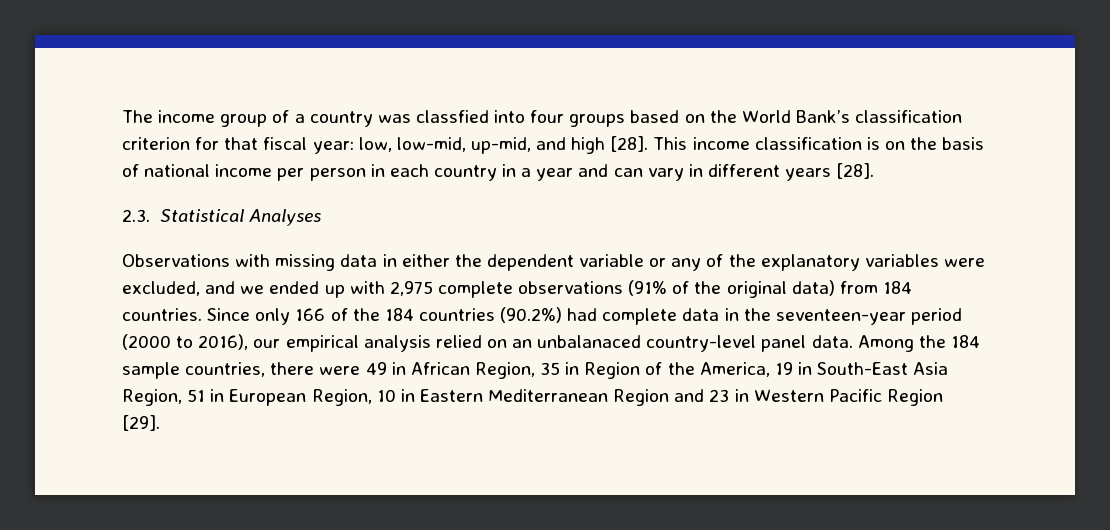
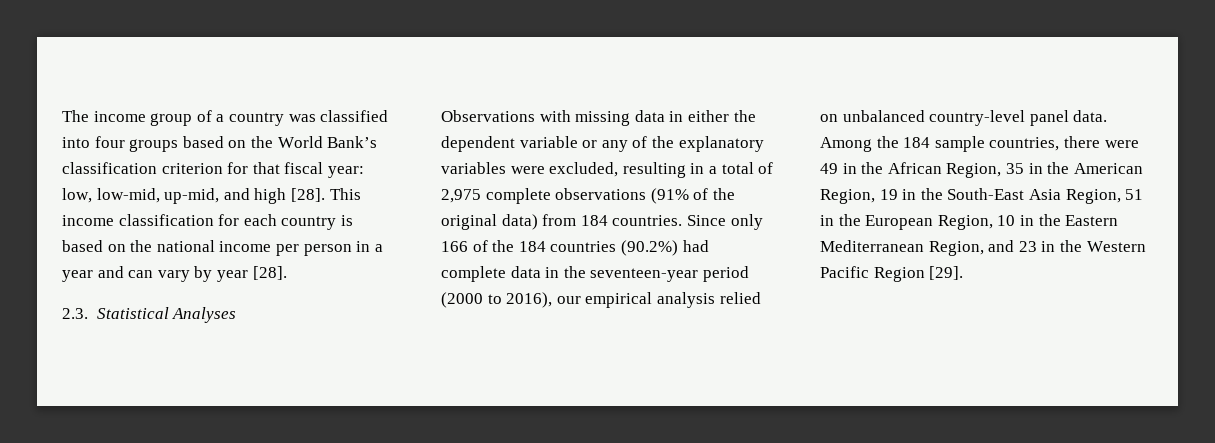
- The income group of a country was classfied into four groups based on the World Bank’s classification criterion for that fiscal year: low, low-mid, up-mid, and high [28].
+ The income group of a country was classified into four groups based on the World Bank’s classification criterion for that fiscal year: low, low-mid, up-mid, and high [28].
- This income classification is on the basis of national income per person in each country in a year and can vary in different years [28].
+ This income classification for each country is based on the national income per person in a year and can vary by year [28].
- Observations with missing data in either the dependent variable or any of the explanatory variables were excluded, and we ended up with 2,975 complete observations (91% of the original data) from 184 countries.
+ Observations with missing data in either the dependent variable or any of the explanatory variables were excluded, resulting in a total of 2,975 complete observations (91% of the original data) from 184 countries.
- Since only 166 of the 184 countries (90.2%) had complete data in the seventeen-year period (2000 to 2016), our empirical analysis relied on an unbalanaced country-level panel data.
+ Since only 166 of the 184 countries (90.2%) had complete data in the seventeen-year period (2000 to 2016), our empirical analysis relied on unbalanced country-level panel data.
- Among the 184 sample countries, there were 49 in African Region, 35 in Region of the America, 19 in South-East Asia Region, 51 in European Region, 10 in Eastern Mediterranean Region and 23 in Western Pacific Region [29].
+ Among the 184 sample countries, there were 49 in the African Region, 35 in the American Region, 19 in the South-East Asia Region, 51 in the European Region, 10 in the Eastern Mediterranean Region, and 23 in the Western Pacific Region [29].

